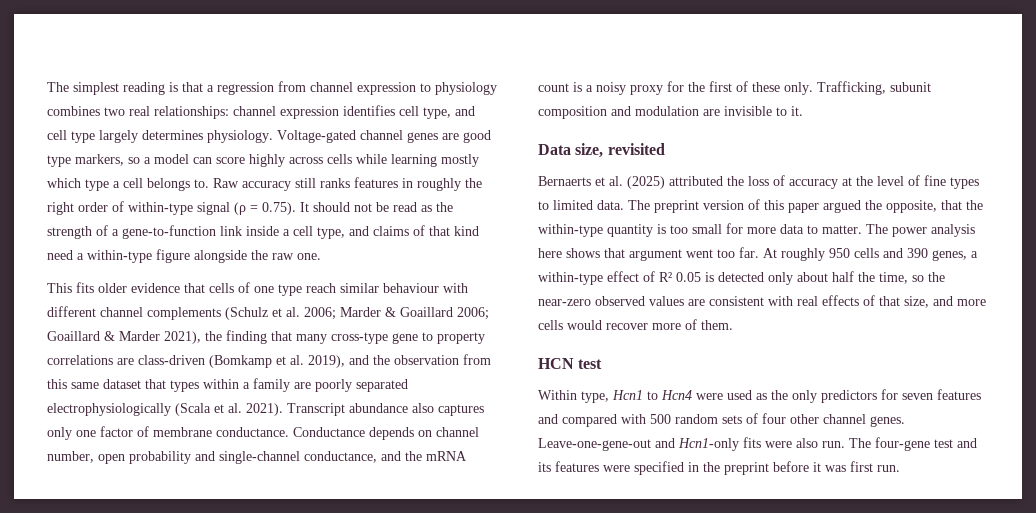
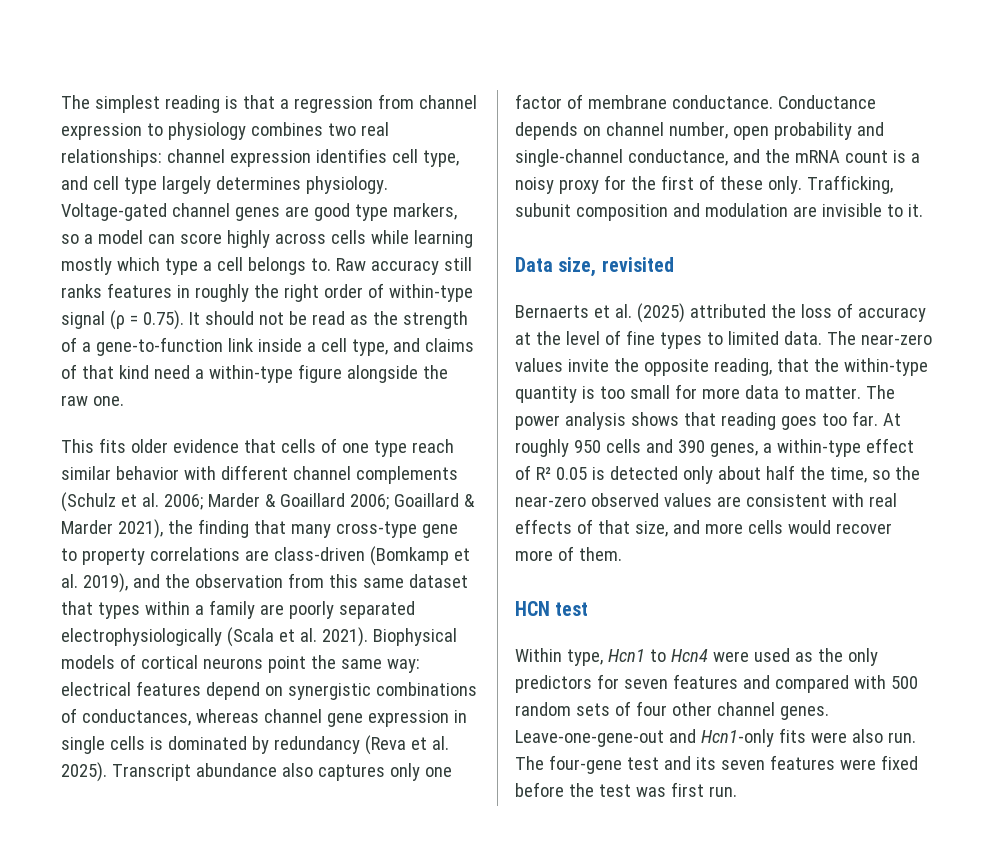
- This fits older evidence that cells of one type reach similar behaviour with different channel complements (Schulz et al. 2006;
+ This fits older evidence that cells of one type reach similar behavior with different channel complements (Schulz et al. 2006;
+ Biophysical models of cortical neurons point the same way: electrical features depend on synergistic combinations of conductances, whereas channel gene expression in single cells is dominated by redundancy (Reva et al. 2025).
- The preprint version of this paper argued the opposite, that the within-type quantity is too small for more data to matter.
+ The near-zero values invite the opposite reading, that the within-type quantity is too small for more data to matter.
- The power analysis here shows that argument went too far.
+ The power analysis shows that reading goes too far.
- The four-gene test and its features were specified in the preprint before it was first run.
+ The four-gene test and its seven features were fixed before the test was first run.

